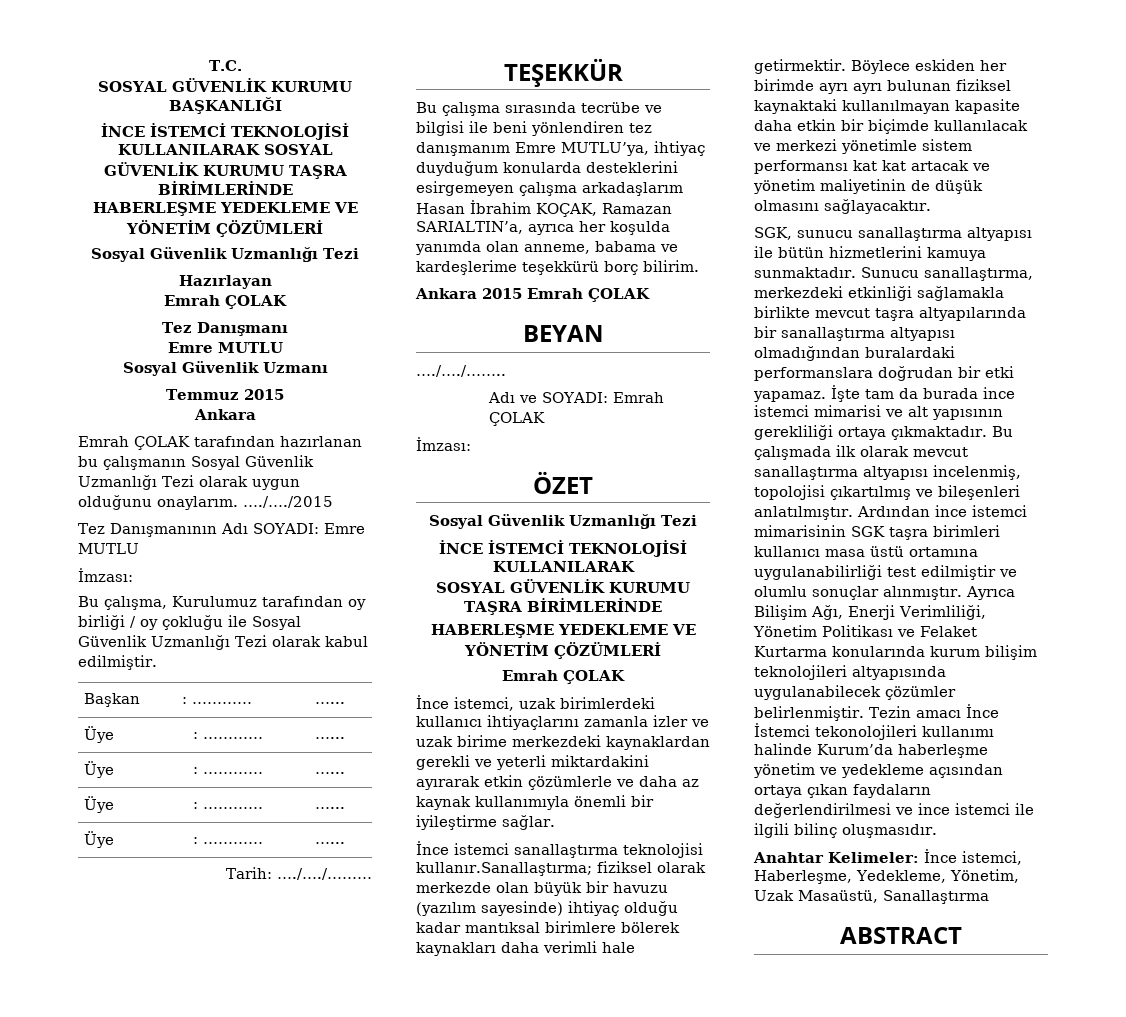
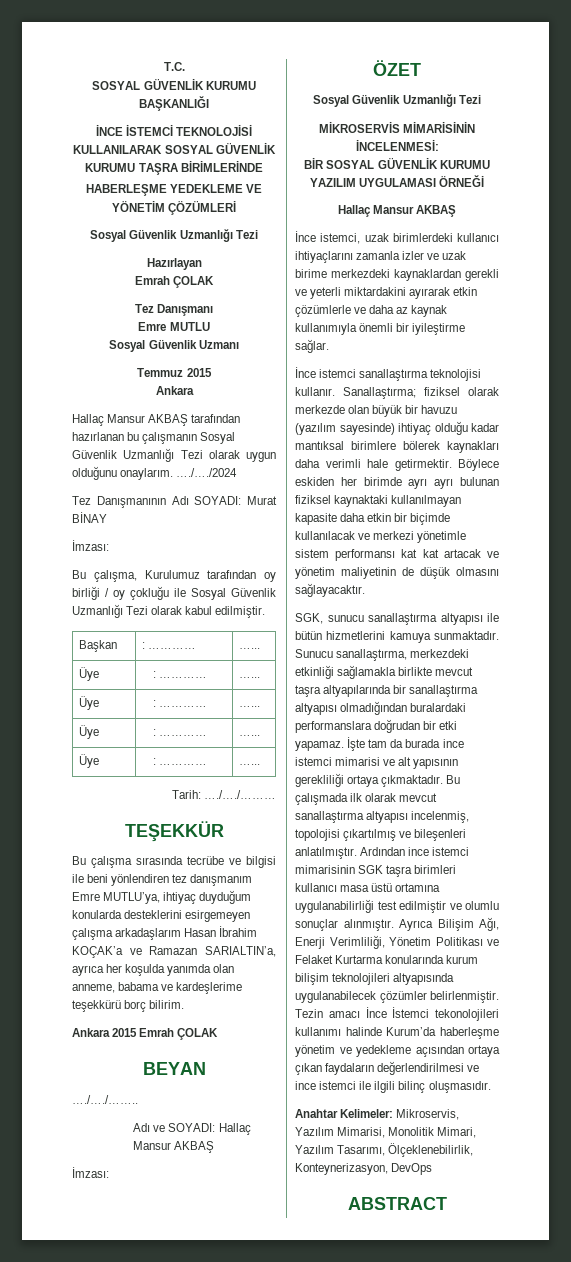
- Emrah ÇOLAK tarafından hazırlanan bu çalışmanın Sosyal Güvenlik Uzmanlığı Tezi olarak uygun olduğunu onaylarım.
+ Hallaç Mansur AKBAŞ tarafından hazırlanan bu çalışmanın Sosyal Güvenlik Uzmanlığı Tezi olarak uygun olduğunu onaylarım.
- …./…./2015
+ …./…./2024
- Tez Danışmanının Adı SOYADI: Emre MUTLU
+ Tez Danışmanının Adı SOYADI: Murat BİNAY
- Bu çalışma sırasında tecrübe ve bilgisi ile beni yönlendiren tez danışmanım Emre MUTLU’ya, ihtiyaç duyduğum konularda desteklerini esirgemeyen çalışma arkadaşlarım Hasan İbrahim KOÇAK, Ramazan SARIALTIN’a, ayrıca her koşulda yanımda olan anneme, babama ve kardeşlerime teşekkürü borç bilirim.
+ Bu çalışma sırasında tecrübe ve bilgisi ile beni yönlendiren tez danışmanım Emre MUTLU’ya, ihtiyaç duyduğum konularda desteklerini esirgemeyen çalışma arkadaşlarım Hasan İbrahim KOÇAK’a ve Ramazan SARIALTIN’a, ayrıca her koşulda yanımda olan anneme, babama ve kardeşlerime teşekkürü borç bilirim.
- Adı ve SOYADI: Emrah ÇOLAK
+ Adı ve SOYADI: Hallaç Mansur AKBAŞ
  ÖZET
  Sosyal Güvenlik Uzmanlığı Tezi
- İNCE İSTEMCİ TEKNOLOJİSİ KULLANILARAK
- SOSYAL GÜVENLİK KURUMU TAŞRA BİRİMLERİNDE
- HABERLEŞME YEDEKLEME VE YÖNETİM ÇÖZÜMLERİ
- Emrah ÇOLAK
+ MİKROSERVİS MİMARİSİNİN İNCELENMESİ:
+ BİR SOSYAL GÜVENLİK KURUMU YAZILIM UYGULAMASI ÖRNEĞİ
+ Hallaç Mansur AKBAŞ
- İnce istemci sanallaştırma teknolojisi kullanır.Sanallaştırma; fiziksel olarak merkezde olan büyük bir havuzu (yazılım sayesinde) ihtiyaç olduğu kadar mantıksal birimlere bölerek kaynakları daha verimli hale getirmektir.
+ İnce istemci sanallaştırma teknolojisi kullanır. Sanallaştırma; fiziksel olarak merkezde olan büyük bir havuzu (yazılım sayesinde) ihtiyaç olduğu kadar mantıksal birimlere bölerek kaynakları daha verimli hale getirmektir.
- Anahtar Kelimeler: İnce istemci, Haberleşme, Yedekleme, Yönetim, Uzak Masaüstü, Sanallaştırma
+ Anahtar Kelimeler: Mikroservis, Yazılım Mimarisi, Monolitik Mimari, Yazılım Tasarımı, Ölçeklenebilirlik, Konteynerizasyon, DevOps

